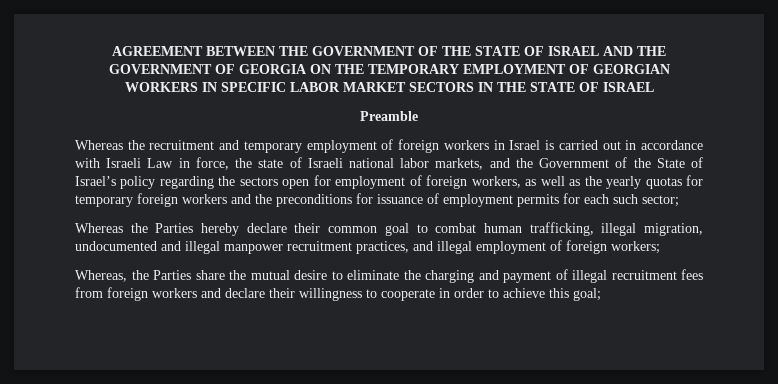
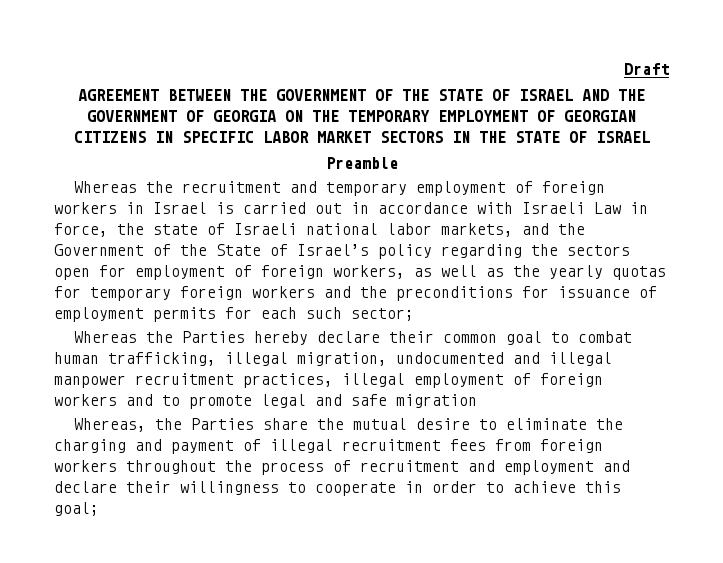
+ Draft
- AGREEMENT BETWEEN THE GOVERNMENT OF THE STATE OF ISRAEL AND THE GOVERNMENT OF GEORGIA ON THE TEMPORARY EMPLOYMENT OF GEORGIAN WORKERS IN SPECIFIC LABOR MARKET SECTORS IN THE STATE OF ISRAEL
+ AGREEMENT BETWEEN THE GOVERNMENT OF THE STATE OF ISRAEL AND THE GOVERNMENT OF GEORGIA ON THE TEMPORARY EMPLOYMENT OF GEORGIAN CITIZENS IN SPECIFIC LABOR MARKET SECTORS IN THE STATE OF ISRAEL
- Whereas the Parties hereby declare their common goal to combat human trafficking, illegal migration, undocumented and illegal manpower recruitment practices, and illegal employment of foreign workers;
+ Whereas the Parties hereby declare their common goal to combat human trafficking, illegal migration, undocumented and illegal manpower recruitment practices, illegal employment of foreign workers and to promote legal and safe migration
- Whereas, the Parties share the mutual desire to eliminate the charging and payment of illegal recruitment fees from foreign workers and declare their willingness to cooperate in order to achieve this goal;
+ Whereas, the Parties share the mutual desire to eliminate the charging and payment of illegal recruitment fees from foreign workers throughout the process of recruitment and employment and declare their willingness to cooperate in order to achieve this goal;

